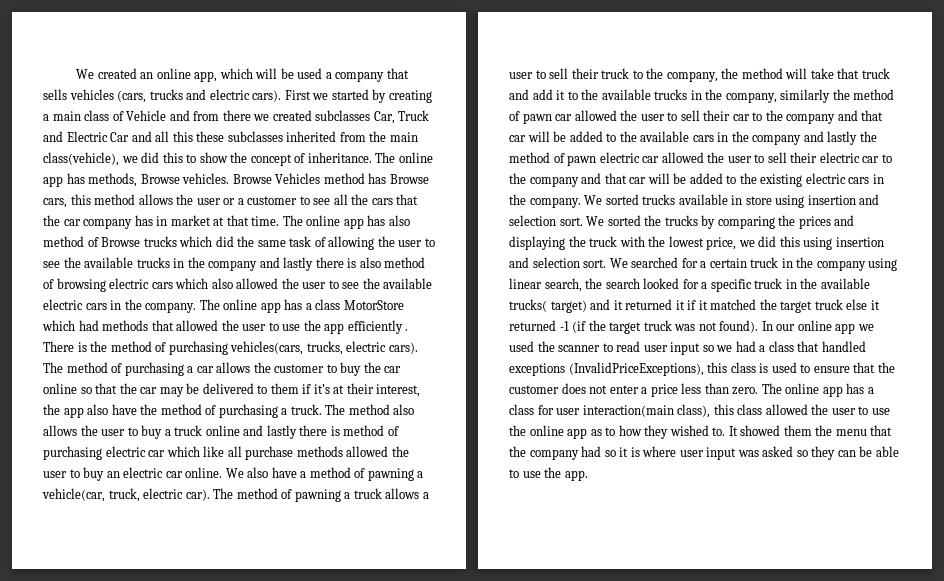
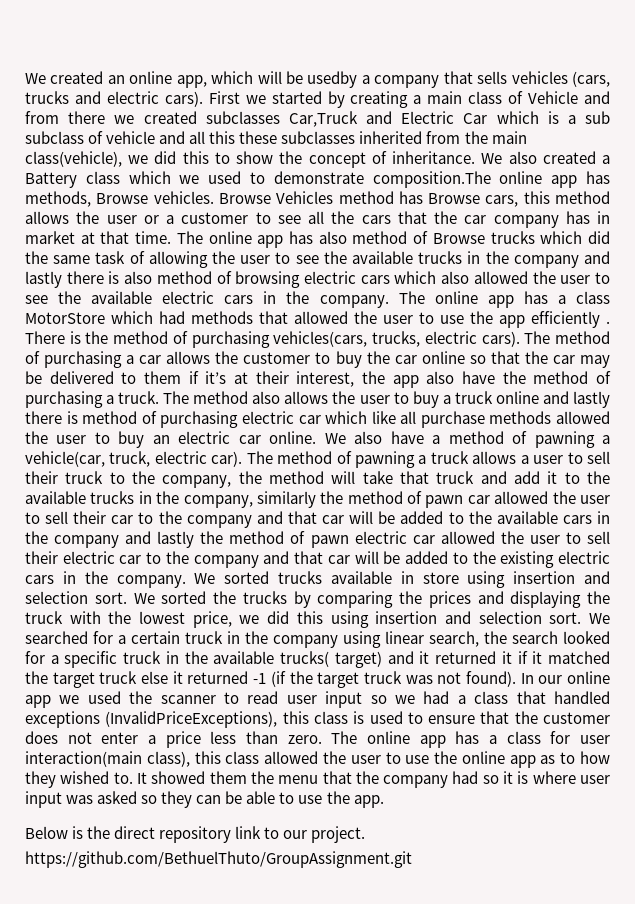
- We created an online app, which will be used a company that sells vehicles (cars, trucks and electric cars).
+ We created an online app, which will be usedby a company that sells vehicles (cars, trucks and electric cars).
- First we started by creating a main class of Vehicle and from there we created subclasses Car, Truck and Electric Car and all this these subclasses inherited from the main class(vehicle), we did this to show the concept of inheritance.
+ First we started by creating a main class of Vehicle and from there we created subclasses Car,Truck and Electric Car which is a sub subclass of vehicle and all this these subclasses inherited from the main class(vehicle), we did this to show the concept of inheritance.
- The online app has methods, Browse vehicles.
+ We also created a Battery class which we used to demonstrate composition.The online app has methods, Browse vehicles.
+ Below is the direct repository link to our project.
+ https://github.com/BethuelThuto/GroupAssignment.git

